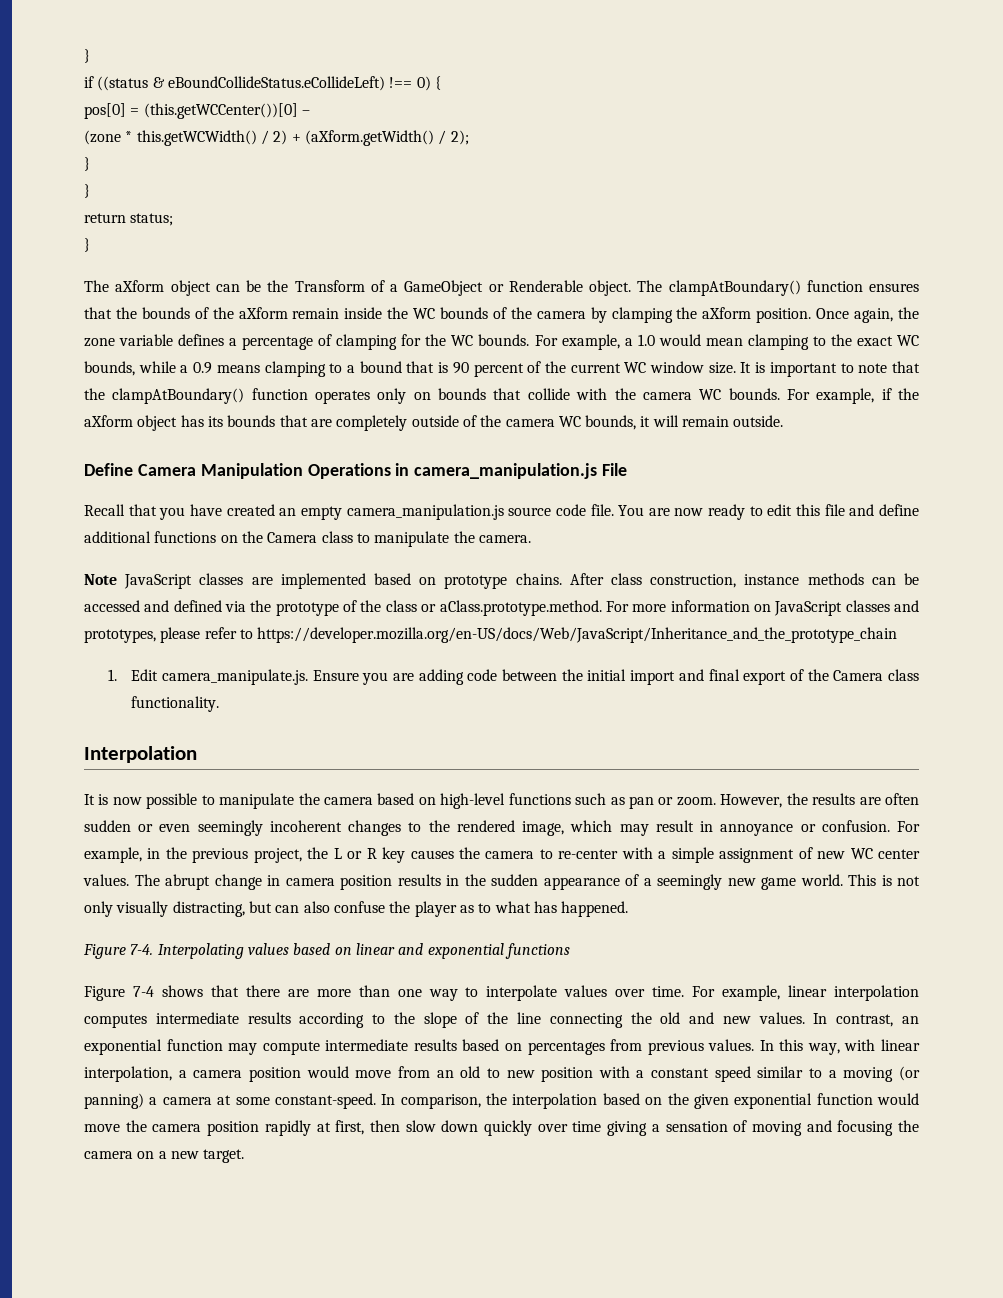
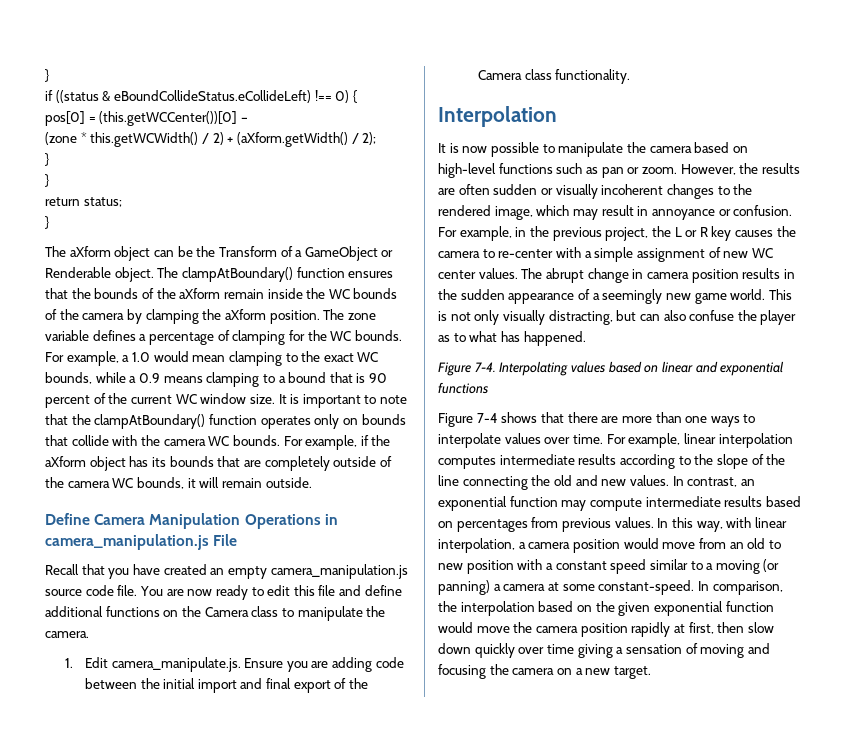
- Once again, the zone variable defines a percentage of clamping for the WC bounds.
+ The zone variable defines a percentage of clamping for the WC bounds.
- Note JavaScript classes are implemented based on prototype chains. After class construction, instance methods can be accessed and defined via the prototype of the class or aClass.prototype.method. For more information on JavaScript classes and prototypes, please refer to https://developer.mozilla.org/en-US/docs/Web/JavaScript/Inheritance_and_the_prototype_chain
- However, the results are often sudden or even seemingly incoherent changes to the rendered image, which may result in annoyance or confusion.
+ However, the results are often sudden or visually incoherent changes to the rendered image, which may result in annoyance or confusion.
- Figure 7-4 shows that there are more than one way to interpolate values over time.
+ Figure 7-4 shows that there are more than one ways to interpolate values over time.

